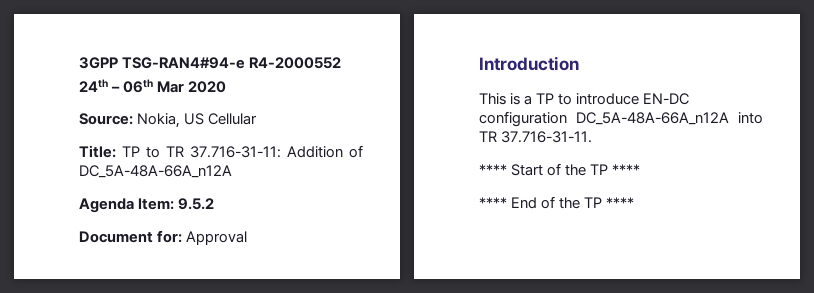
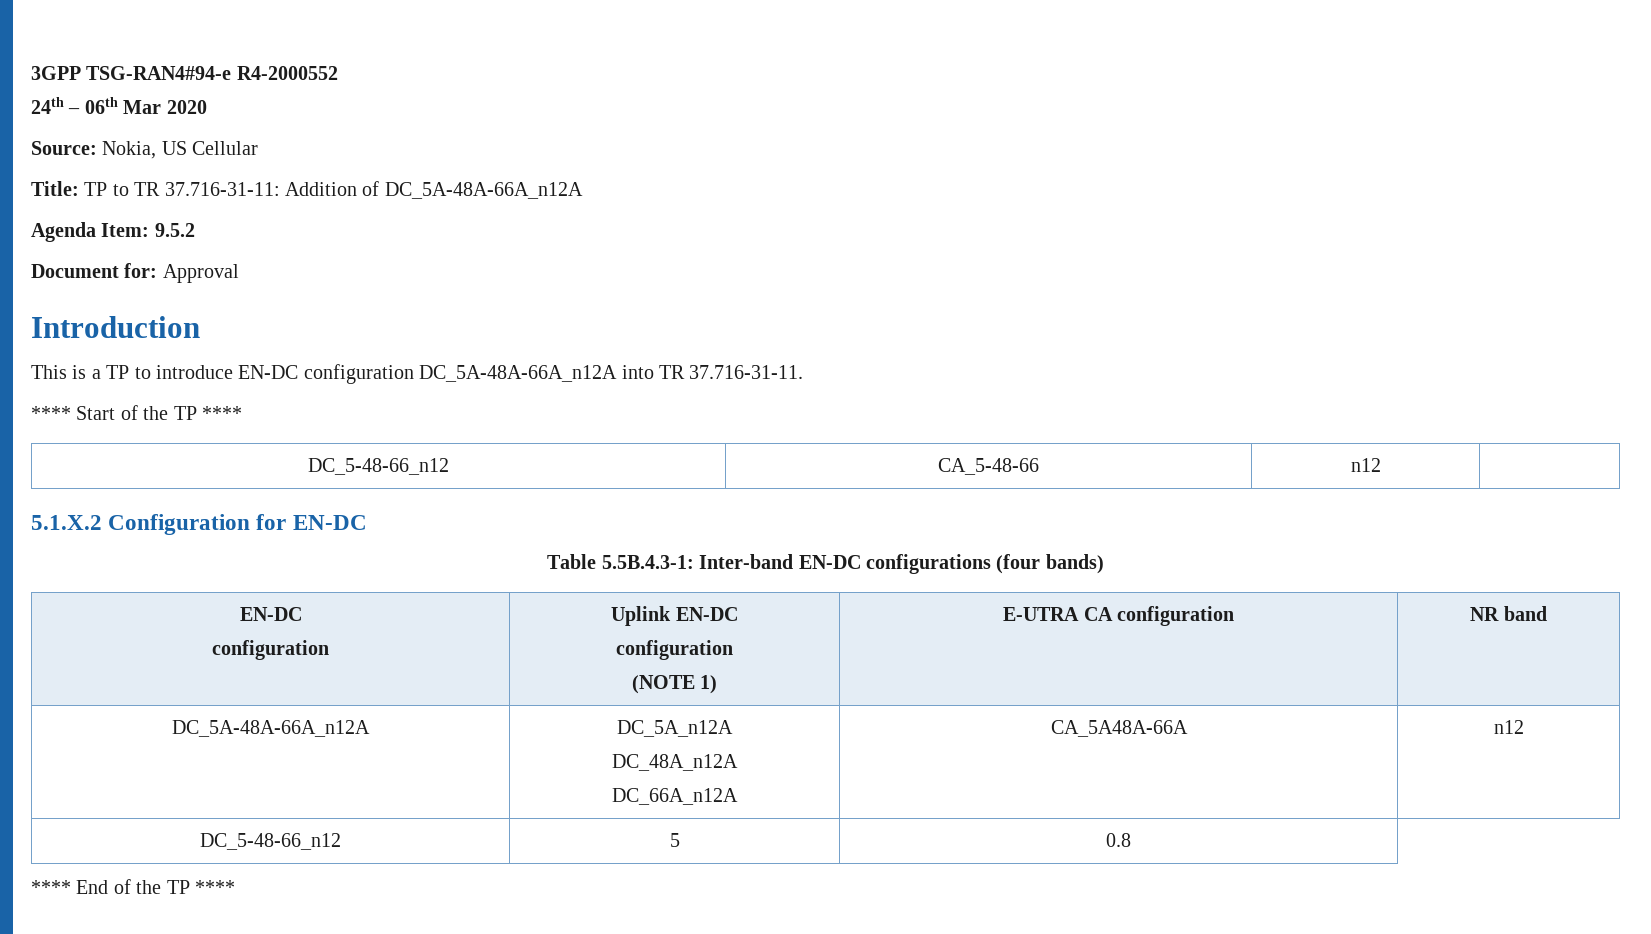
+ DC_5-48-66_n12 | CA_5-48-66 | n12 |
+ 5.1.X.2 Configuration for EN-DC
+ Table 5.5B.4.3-1: Inter-band EN-DC configurations (four bands)
+ EN-DC
+ configuration | Uplink EN-DC
+ configuration
+ (NOTE 1) | E-UTRA CA configuration | NR band
+ DC_5A-48A-66A_n12A | DC_5A_n12A
+ DC_48A_n12A
+ DC_66A_n12A | CA_5A48A-66A | n12
+ DC_5-48-66_n12 | 5 | 0.8

